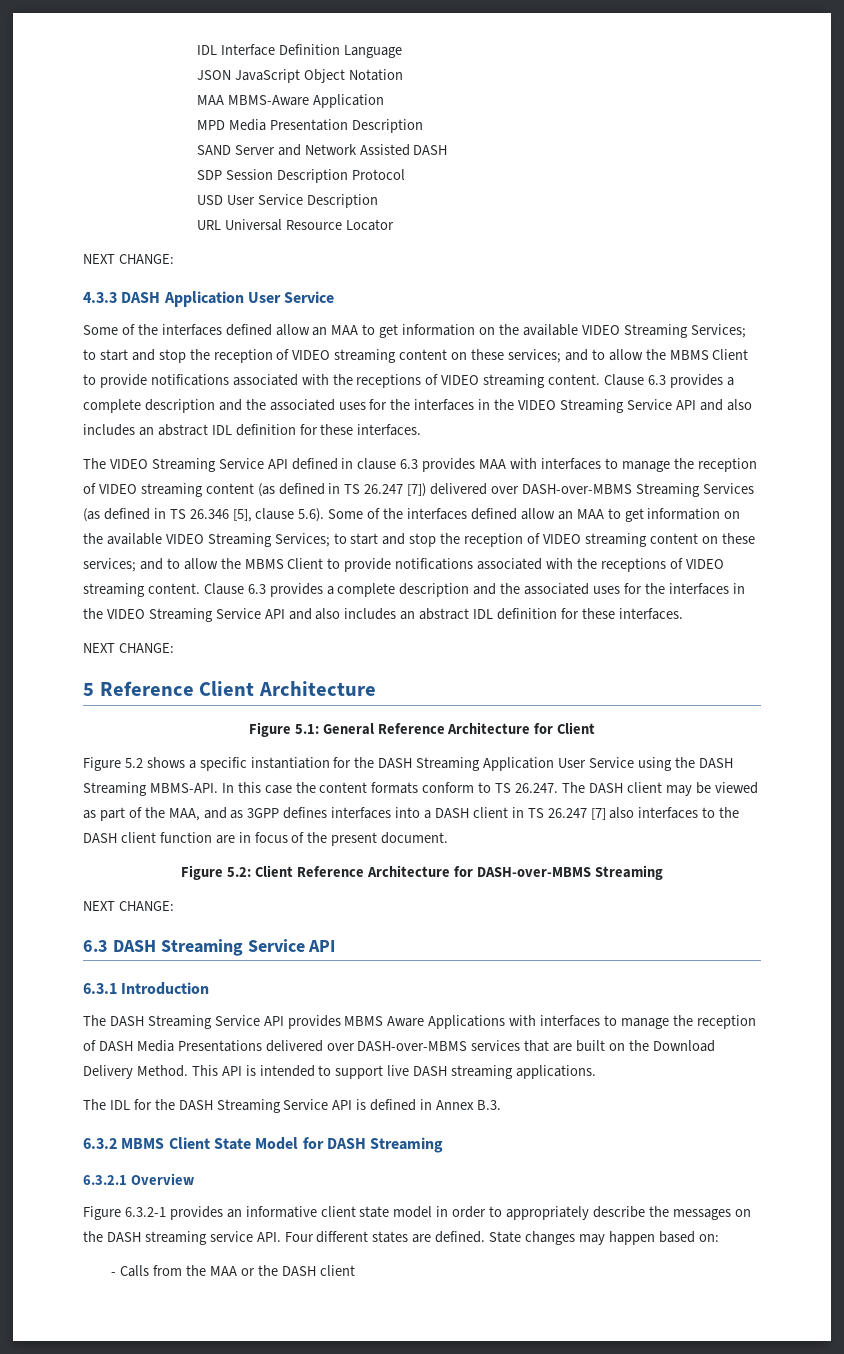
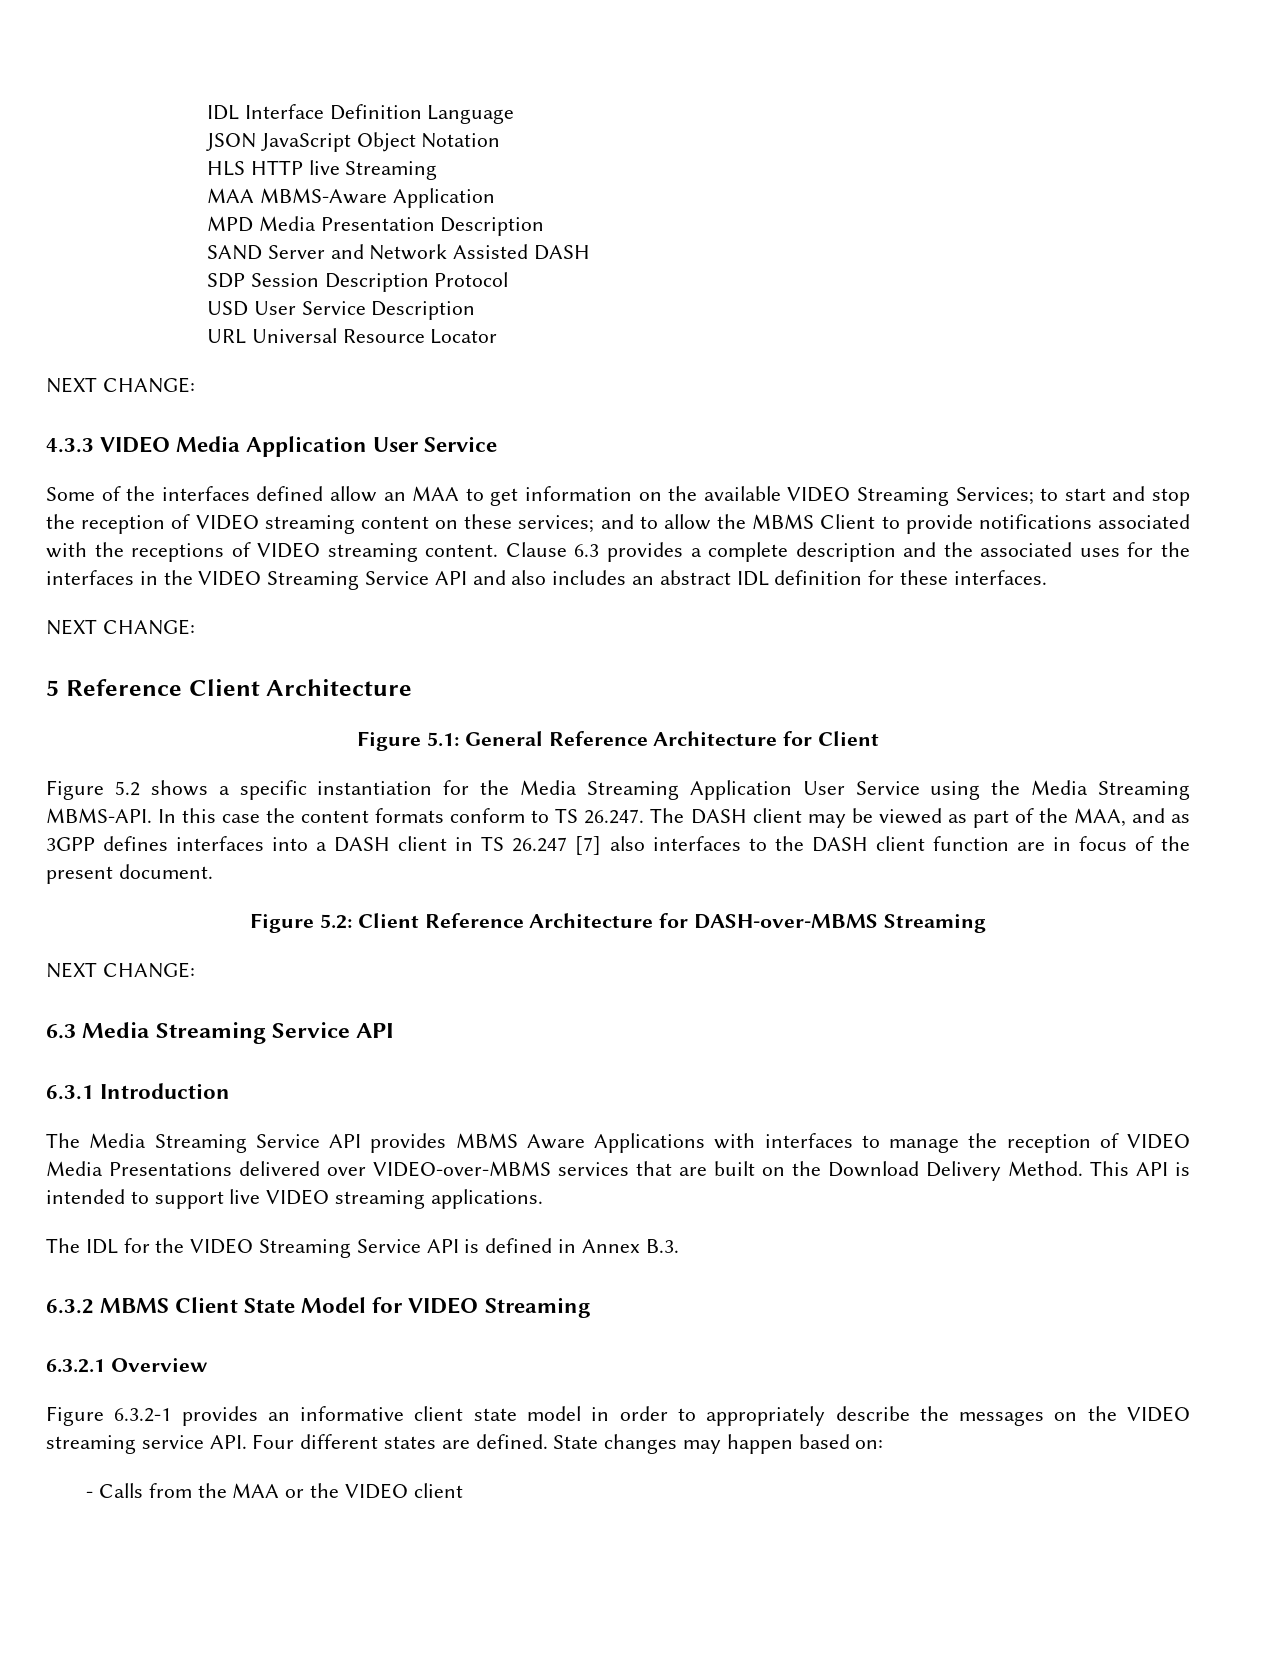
+ HLS HTTP live Streaming
- 4.3.3 DASH Application User Service
+ 4.3.3 VIDEO Media Application User Service
- The VIDEO Streaming Service API defined in clause 6.3 provides MAA with interfaces to manage the reception of VIDEO streaming content (as defined in TS 26.247 [7]) delivered over DASH-over-MBMS Streaming Services (as defined in TS 26.346 [5], clause 5.6). Some of the interfaces defined allow an MAA to get information on the available VIDEO Streaming Services; to start and stop the reception of VIDEO streaming content on these services; and to allow the MBMS Client to provide notifications associated with the receptions of VIDEO streaming content. Clause 6.3 provides a complete description and the associated uses for the interfaces in the VIDEO Streaming Service API and also includes an abstract IDL definition for these interfaces.
- Figure 5.2 shows a specific instantiation for the DASH Streaming Application User Service using the DASH Streaming MBMS-API.
+ Figure 5.2 shows a specific instantiation for the Media Streaming Application User Service using the Media Streaming MBMS-API.
- 6.3 DASH Streaming Service API
+ 6.3 Media Streaming Service API
- The DASH Streaming Service API provides MBMS Aware Applications with interfaces to manage the reception of DASH Media Presentations delivered over DASH-over-MBMS services that are built on the Download Delivery Method.
+ The Media Streaming Service API provides MBMS Aware Applications with interfaces to manage the reception of VIDEO Media Presentations delivered over VIDEO-over-MBMS services that are built on the Download Delivery Method.
- This API is intended to support live DASH streaming applications.
+ This API is intended to support live VIDEO streaming applications.
- The IDL for the DASH Streaming Service API is defined in Annex B.3.
+ The IDL for the VIDEO Streaming Service API is defined in Annex B.3.
- 6.3.2 MBMS Client State Model for DASH Streaming
+ 6.3.2 MBMS Client State Model for VIDEO Streaming
- Figure 6.3.2-1 provides an informative client state model in order to appropriately describe the messages on the DASH streaming service API. Four different states are defined.
+ Figure 6.3.2-1 provides an informative client state model in order to appropriately describe the messages on the VIDEO streaming service API. Four different states are defined.
- - Calls from the MAA or the DASH client
+ - Calls from the MAA or the VIDEO client

